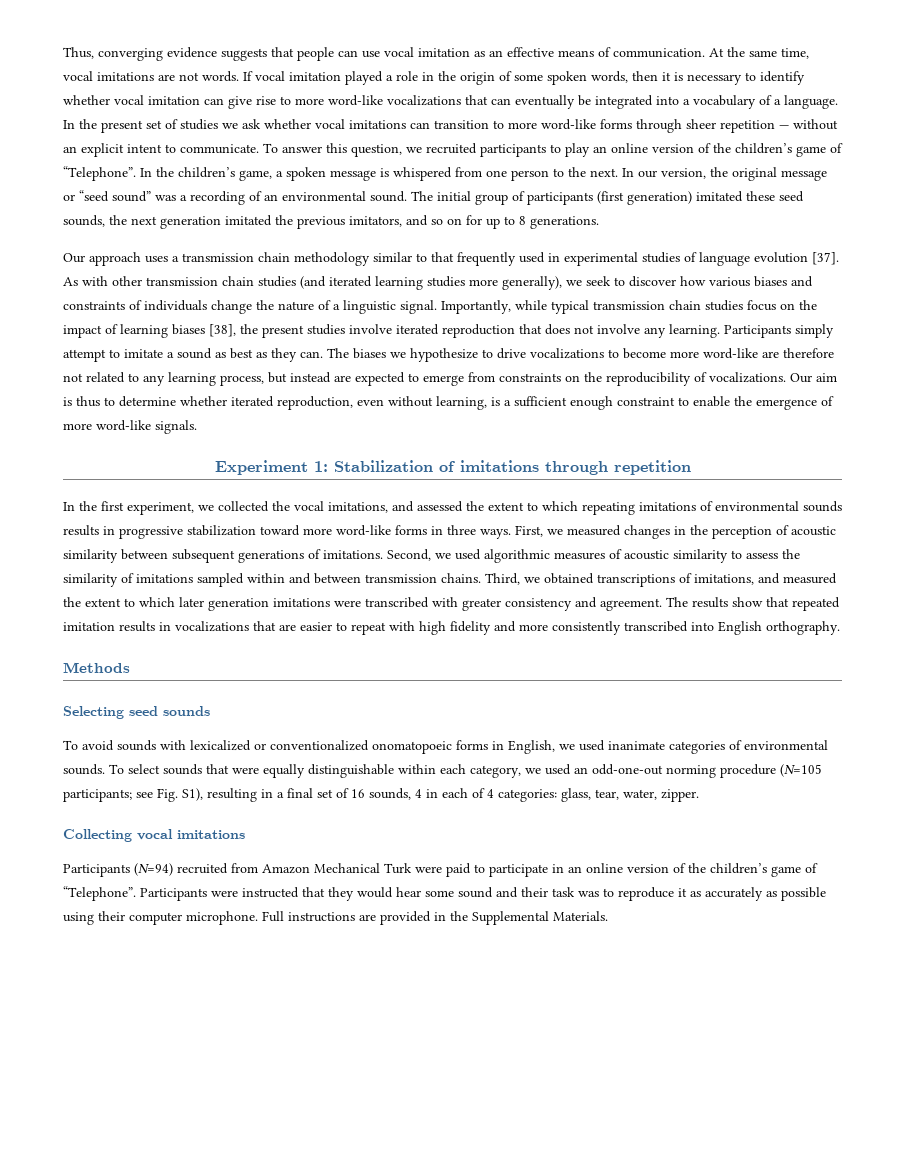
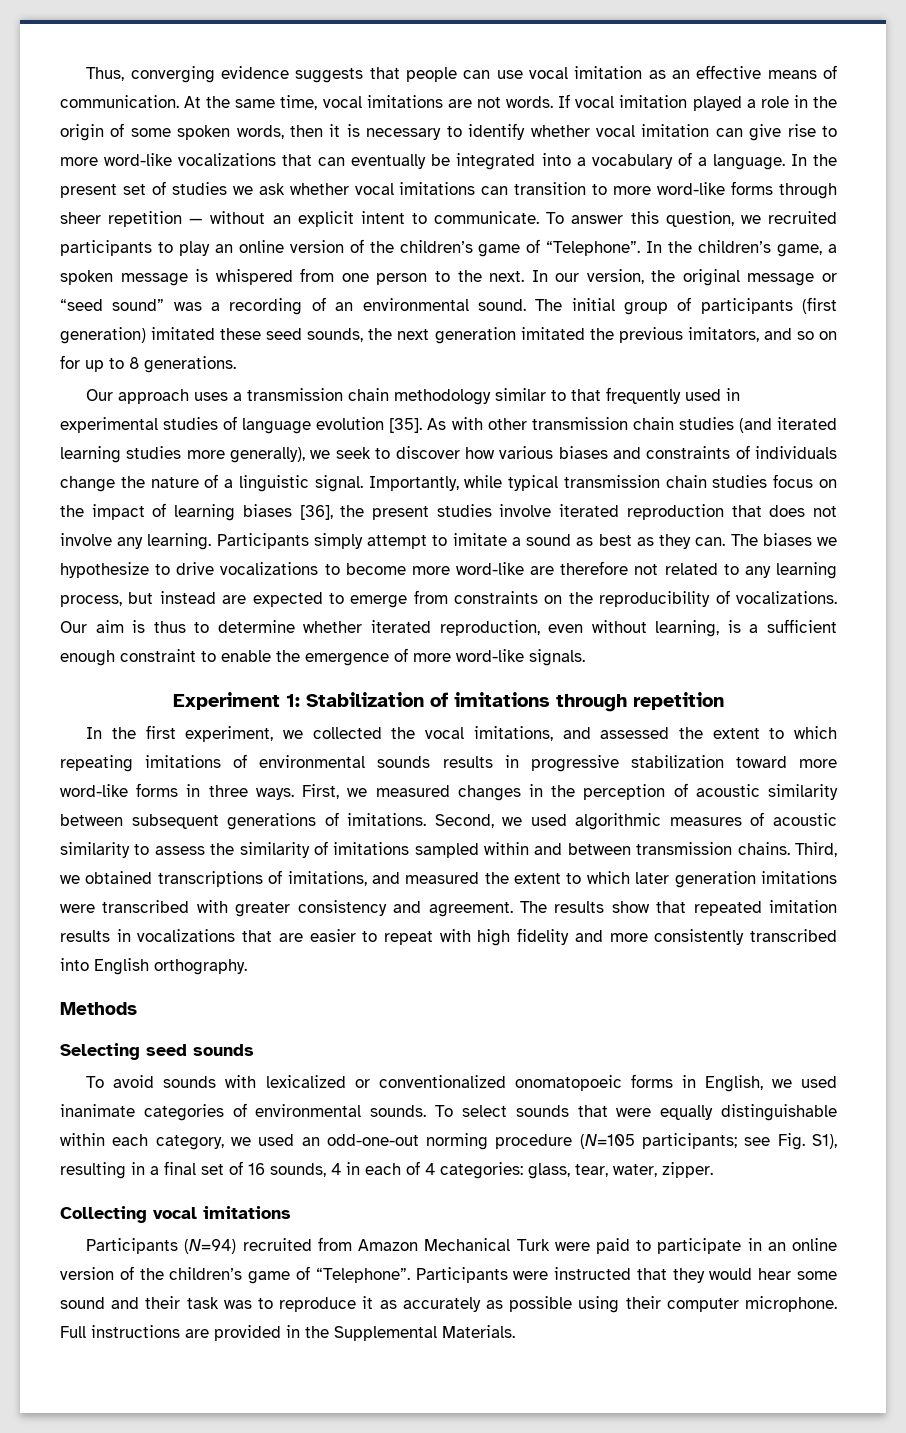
- Our approach uses a transmission chain methodology similar to that frequently used in experimental studies of language evolution [37].
+ Our approach uses a transmission chain methodology similar to that frequently used in experimental studies of language evolution [35].
- Importantly, while typical transmission chain studies focus on the impact of learning biases [38], the present studies involve iterated reproduction that does not involve any learning.
+ Importantly, while typical transmission chain studies focus on the impact of learning biases [36], the present studies involve iterated reproduction that does not involve any learning.

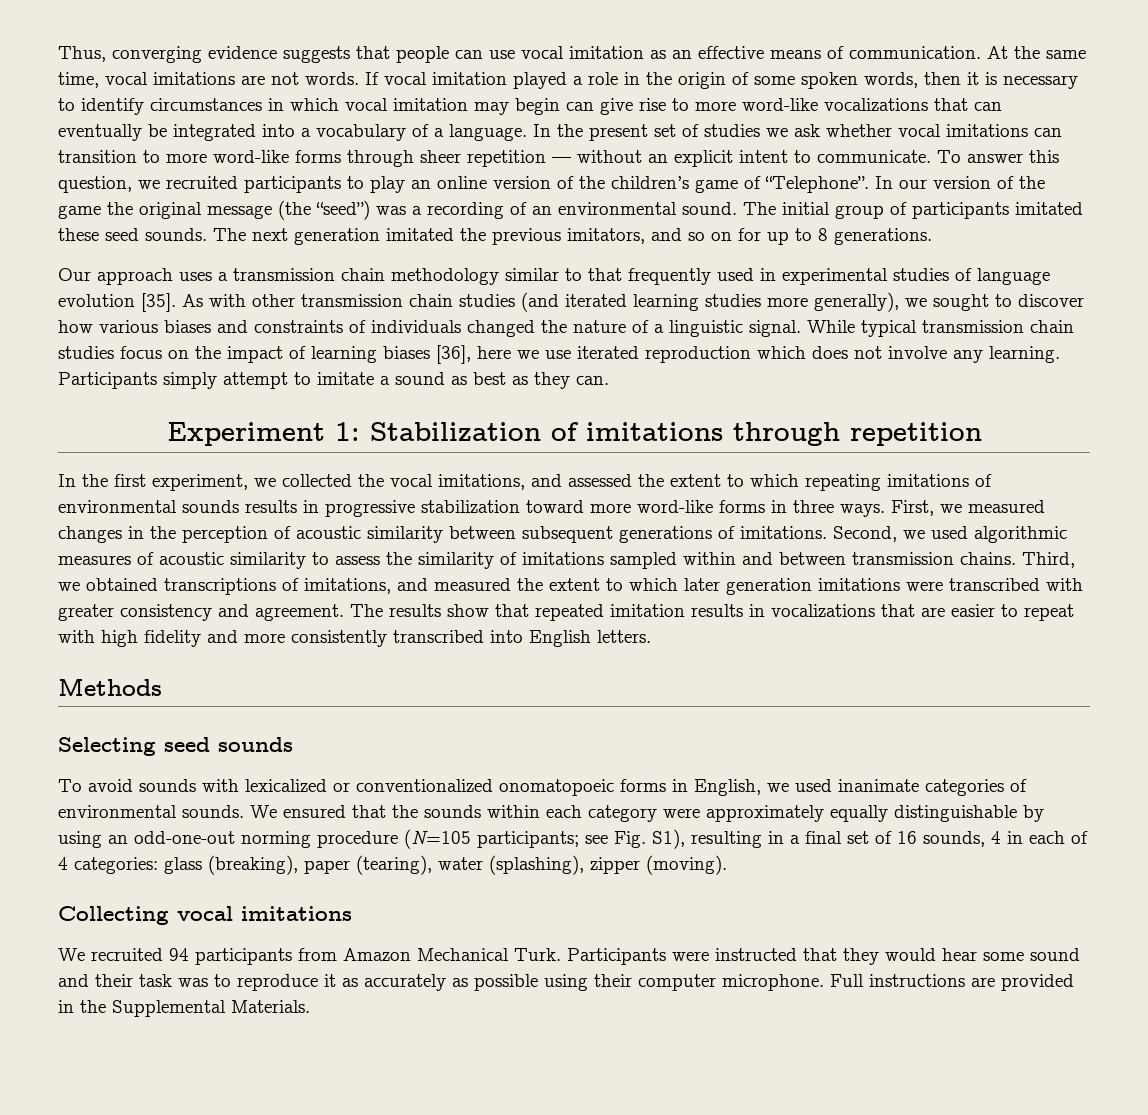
- If vocal imitation played a role in the origin of some spoken words, then it is necessary to identify whether vocal imitation can give rise to more word-like vocalizations that can eventually be integrated into a vocabulary of a language.
+ If vocal imitation played a role in the origin of some spoken words, then it is necessary to identify circumstances in which vocal imitation may begin can give rise to more word-like vocalizations that can eventually be integrated into a vocabulary of a language.
- In the children’s game, a spoken message is whispered from one person to the next. In our version, the original message or “seed sound” was a recording of an environmental sound.
+ In our version of the game the original message (the “seed”) was a recording of an environmental sound.
- The initial group of participants (first generation) imitated these seed sounds, the next generation imitated the previous imitators, and so on for up to 8 generations.
+ The initial group of participants imitated these seed sounds. The next generation imitated the previous imitators, and so on for up to 8 generations.
- As with other transmission chain studies (and iterated learning studies more generally), we seek to discover how various biases and constraints of individuals change the nature of a linguistic signal.
+ As with other transmission chain studies (and iterated learning studies more generally), we sought to discover how various biases and constraints of individuals changed the nature of a linguistic signal.
- Importantly, while typical transmission chain studies focus on the impact of learning biases [36], the present studies involve iterated reproduction that does not involve any learning.
+ While typical transmission chain studies focus on the impact of learning biases [36], here we use iterated reproduction which does not involve any learning.
- The biases we hypothesize to drive vocalizations to become more word-like are therefore not related to any learning process, but instead are expected to emerge from constraints on the reproducibility of vocalizations. Our aim is thus to determine whether iterated reproduction, even without learning, is a sufficient enough constraint to enable the emergence of more word-like signals.
- The results show that repeated imitation results in vocalizations that are easier to repeat with high fidelity and more consistently transcribed into English orthography.
+ The results show that repeated imitation results in vocalizations that are easier to repeat with high fidelity and more consistently transcribed into English letters.
- To select sounds that were equally distinguishable within each category, we used an odd-one-out norming procedure (N=105 participants; see Fig. S1), resulting in a final set of 16 sounds, 4 in each of 4 categories: glass, tear, water, zipper.
+ We ensured that the sounds within each category were approximately equally distinguishable by using an odd-one-out norming procedure (N=105 participants; see Fig. S1), resulting in a final set of 16 sounds, 4 in each of 4 categories: glass (breaking), paper (tearing), water (splashing), zipper (moving).
  Collecting vocal imitations
- Participants (N=94) recruited from Amazon Mechanical Turk were paid to participate in an online version of the children’s game of “Telephone”.
+ We recruited 94 participants from Amazon Mechanical Turk.

